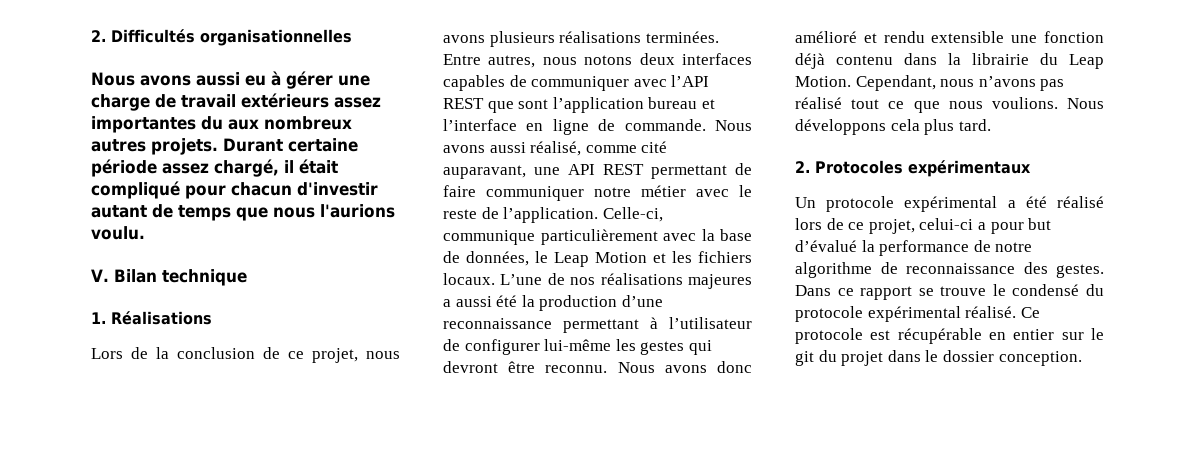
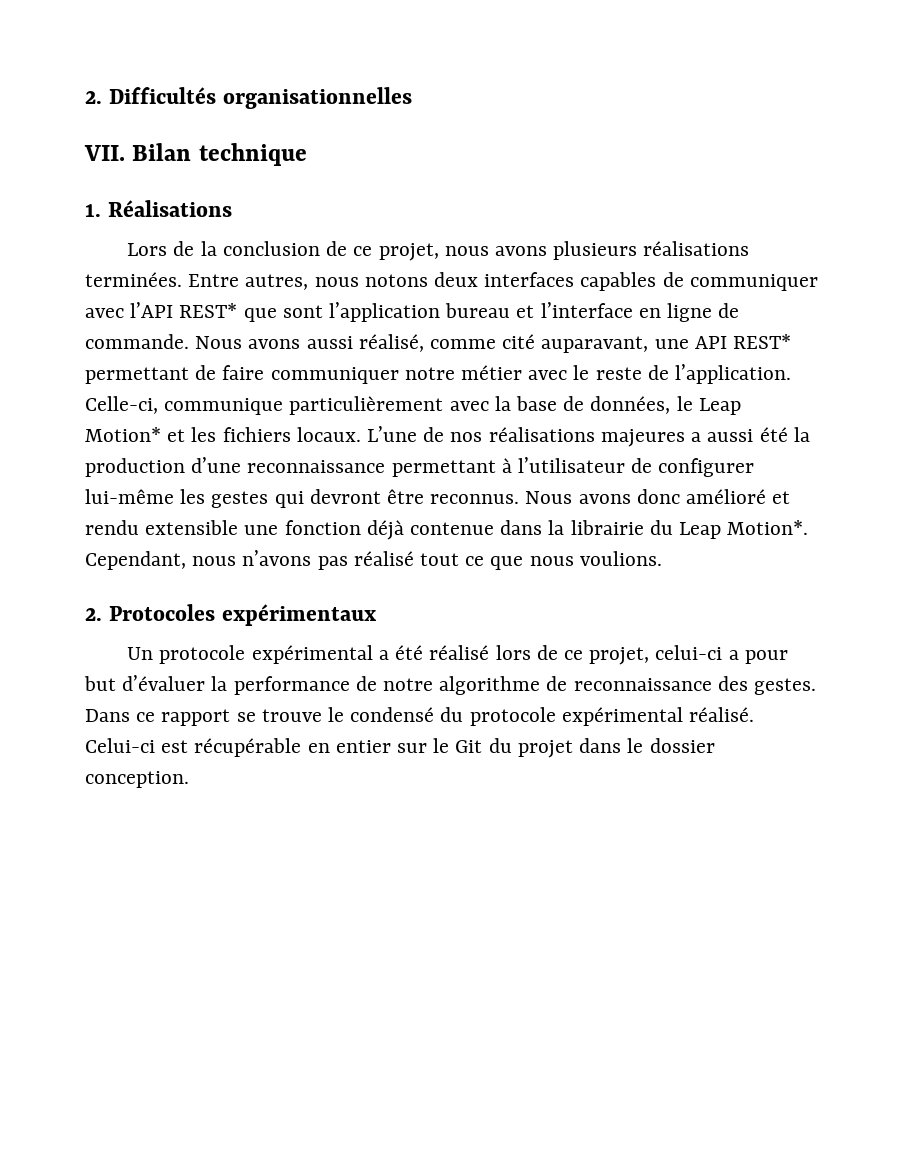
- Nous avons aussi eu à gérer une charge de travail extérieurs assez importantes du aux nombreux autres projets. Durant certaine période assez chargé, il était compliqué pour chacun d'investir autant de temps que nous l'aurions voulu.
- V. Bilan technique
+ VII. Bilan technique
- Entre autres, nous notons deux interfaces capables de communiquer avec l’API REST que sont l’application bureau et l’interface en ligne de commande.
+ Entre autres, nous notons deux interfaces capables de communiquer avec l’API REST* que sont l’application bureau et l’interface en ligne de commande.
- Nous avons aussi réalisé, comme cité auparavant, une API REST permettant de faire communiquer notre métier avec le reste de l’application.
+ Nous avons aussi réalisé, comme cité auparavant, une API REST* permettant de faire communiquer notre métier avec le reste de l’application.
- Celle-ci, communique particulièrement avec la base de données, le Leap Motion et les fichiers locaux.
+ Celle-ci, communique particulièrement avec la base de données, le Leap Motion* et les fichiers locaux.
- L’une de nos réalisations majeures a aussi été la production d’une reconnaissance permettant à l’utilisateur de configurer lui-même les gestes qui devront être reconnu.
+ L’une de nos réalisations majeures a aussi été la production d’une reconnaissance permettant à l’utilisateur de configurer lui-même les gestes qui devront être reconnus.
- Nous avons donc amélioré et rendu extensible une fonction déjà contenu dans la librairie du Leap Motion.
+ Nous avons donc amélioré et rendu extensible une fonction déjà contenue dans la librairie du Leap Motion*.
- Nous développons cela plus tard.
- Un protocole expérimental a été réalisé lors de ce projet, celui-ci a pour but d’évalué la performance de notre algorithme de reconnaissance des gestes.
+ Un protocole expérimental a été réalisé lors de ce projet, celui-ci a pour but d’évaluer la performance de notre algorithme de reconnaissance des gestes.
- Ce protocole est récupérable en entier sur le git du projet dans le dossier conception.
+ Celui-ci est récupérable en entier sur le Git du projet dans le dossier conception.

